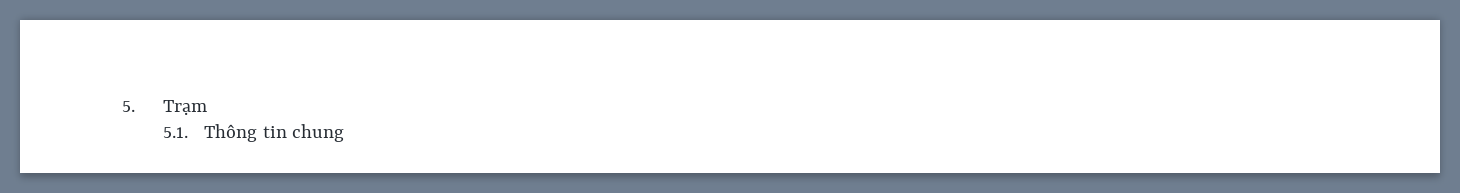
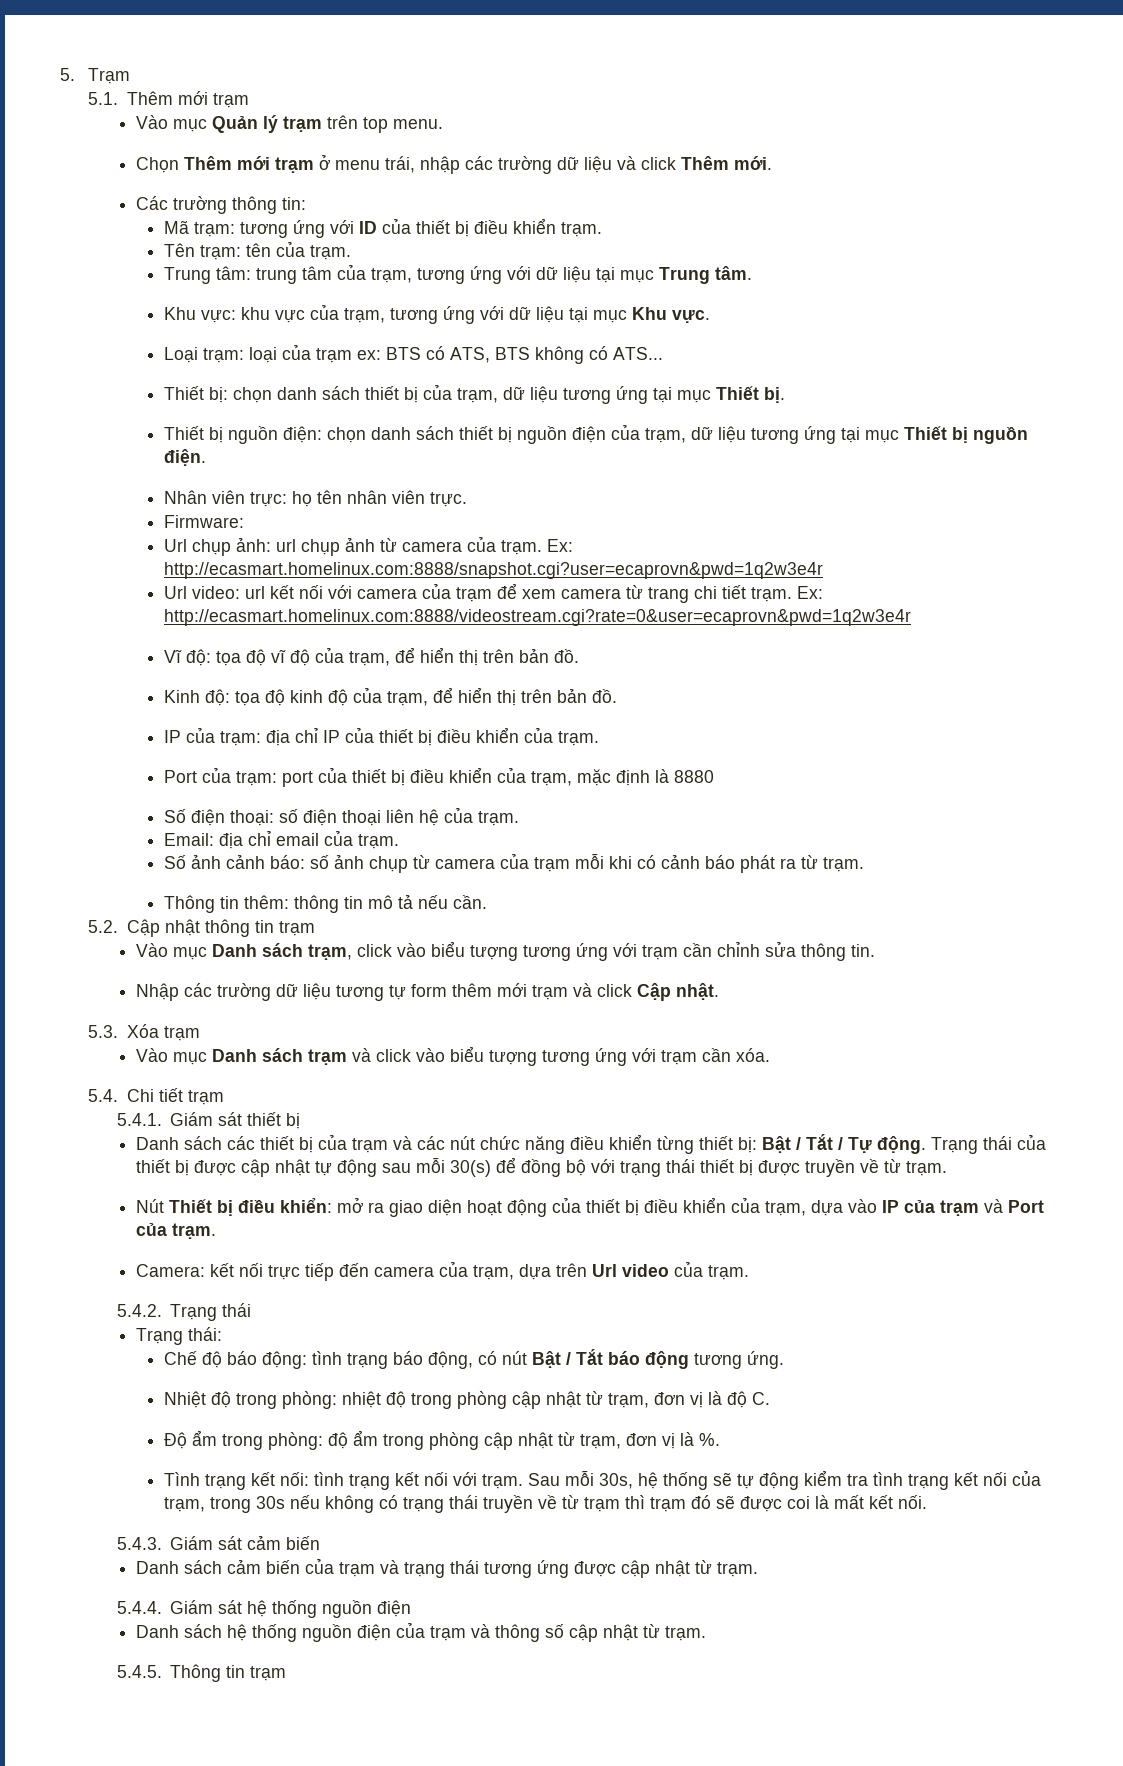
- 5.1. Thông tin chung
+ 5.1. Thêm mới trạm
+ Vào mục Quản lý trạm trên top menu.
+ Chọn Thêm mới trạm ở menu trái, nhập các trường dữ liệu và click Thêm mới.
+ Các trường thông tin:
+ Mã trạm: tương ứng với ID của thiết bị điều khiển trạm.
+ Tên trạm: tên của trạm.
+ Trung tâm: trung tâm của trạm, tương ứng với dữ liệu tại mục Trung tâm.
+ Khu vực: khu vực của trạm, tương ứng với dữ liệu tại mục Khu vực.
+ Loại trạm: loại của trạm ex: BTS có ATS, BTS không có ATS...
+ Thiết bị: chọn danh sách thiết bị của trạm, dữ liệu tương ứng tại mục Thiết bị.
+ Thiết bị nguồn điện: chọn danh sách thiết bị nguồn điện của trạm, dữ liệu tương ứng tại mục Thiết bị nguồn điện.
+ Nhân viên trực: họ tên nhân viên trực.
+ Firmware:
+ Url chụp ảnh: url chụp ảnh từ camera của trạm. Ex: http://ecasmart.homelinux.com:8888/snapshot.cgi?user=ecaprovn&pwd=1q2w3e4r
+ Url video: url kết nối với camera của trạm để xem camera từ trang chi tiết trạm. Ex: http://ecasmart.homelinux.com:8888/videostream.cgi?rate=0&user=ecaprovn&pwd=1q2w3e4r
+ Vĩ độ: tọa độ vĩ độ của trạm, để hiển thị trên bản đồ.
+ Kinh độ: tọa độ kinh độ của trạm, để hiển thị trên bản đồ.
+ IP của trạm: địa chỉ IP của thiết bị điều khiển của trạm.
+ Port của trạm: port của thiết bị điều khiển của trạm, mặc định là 8880
+ Số điện thoại: số điện thoại liên hệ của trạm.
+ Email: địa chỉ email của trạm.
+ Số ảnh cảnh báo: số ảnh chụp từ camera của trạm mỗi khi có cảnh báo phát ra từ trạm.
+ Thông tin thêm: thông tin mô tả nếu cần.
+ 5.2. Cập nhật thông tin trạm
+ Vào mục Danh sách trạm, click vào biểu tượng tương ứng với trạm cần chỉnh sửa thông tin.
+ Nhập các trường dữ liệu tương tự form thêm mới trạm và click Cập nhật.
+ 5.3. Xóa trạm
+ Vào mục Danh sách trạm và click vào biểu tượng tương ứng với trạm cần xóa.
+ 5.4. Chi tiết trạm
+ 5.4.1. Giám sát thiết bị
+ Danh sách các thiết bị của trạm và các nút chức năng điều khiển từng thiết bị: Bật / Tắt / Tự động. Trạng thái của thiết bị được cập nhật tự động sau mỗi 30(s) để đồng bộ với trạng thái thiết bị được truyền về từ trạm.
+ Nút Thiết bị điều khiển: mở ra giao diện hoạt động của thiết bị điều khiển của trạm, dựa vào IP của trạm và Port của trạm.
+ Camera: kết nối trực tiếp đến camera của trạm, dựa trên Url video của trạm.
+ 5.4.2. Trạng thái
+ Trạng thái:
+ Chế độ báo động: tình trạng báo động, có nút Bật / Tắt báo động tương ứng.
+ Nhiệt độ trong phòng: nhiệt độ trong phòng cập nhật từ trạm, đơn vị là độ C.
+ Độ ẩm trong phòng: độ ẩm trong phòng cập nhật từ trạm, đơn vị là %.
+ Tình trạng kết nối: tình trạng kết nối với trạm. Sau mỗi 30s, hệ thống sẽ tự động kiểm tra tình trạng kết nối của trạm, trong 30s nếu không có trạng thái truyền về từ trạm thì trạm đó sẽ được coi là mất kết nối.
+ 5.4.3. Giám sát cảm biến
+ Danh sách cảm biến của trạm và trạng thái tương ứng được cập nhật từ trạm.
+ 5.4.4. Giám sát hệ thống nguồn điện
+ Danh sách hệ thống nguồn điện của trạm và thông số cập nhật từ trạm.
+ 5.4.5. Thông tin trạm

